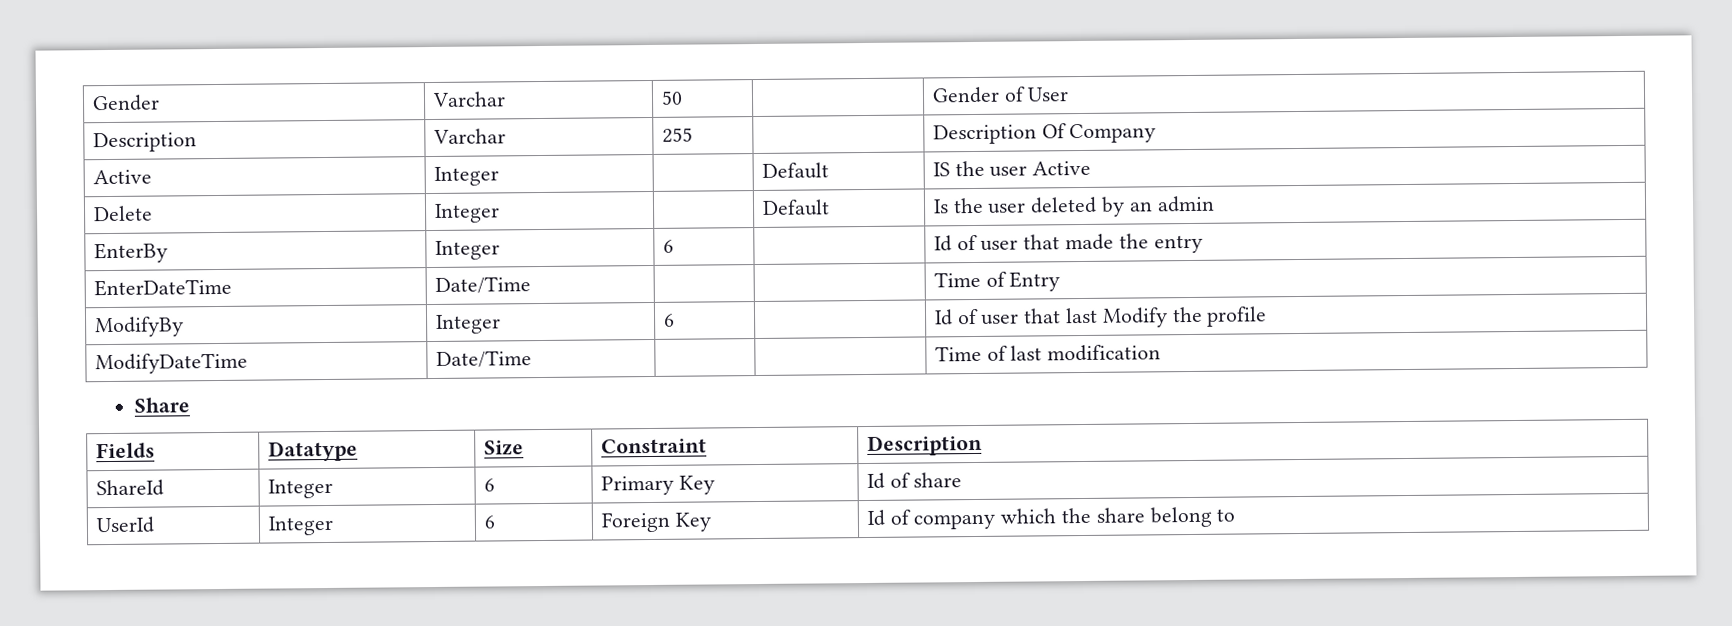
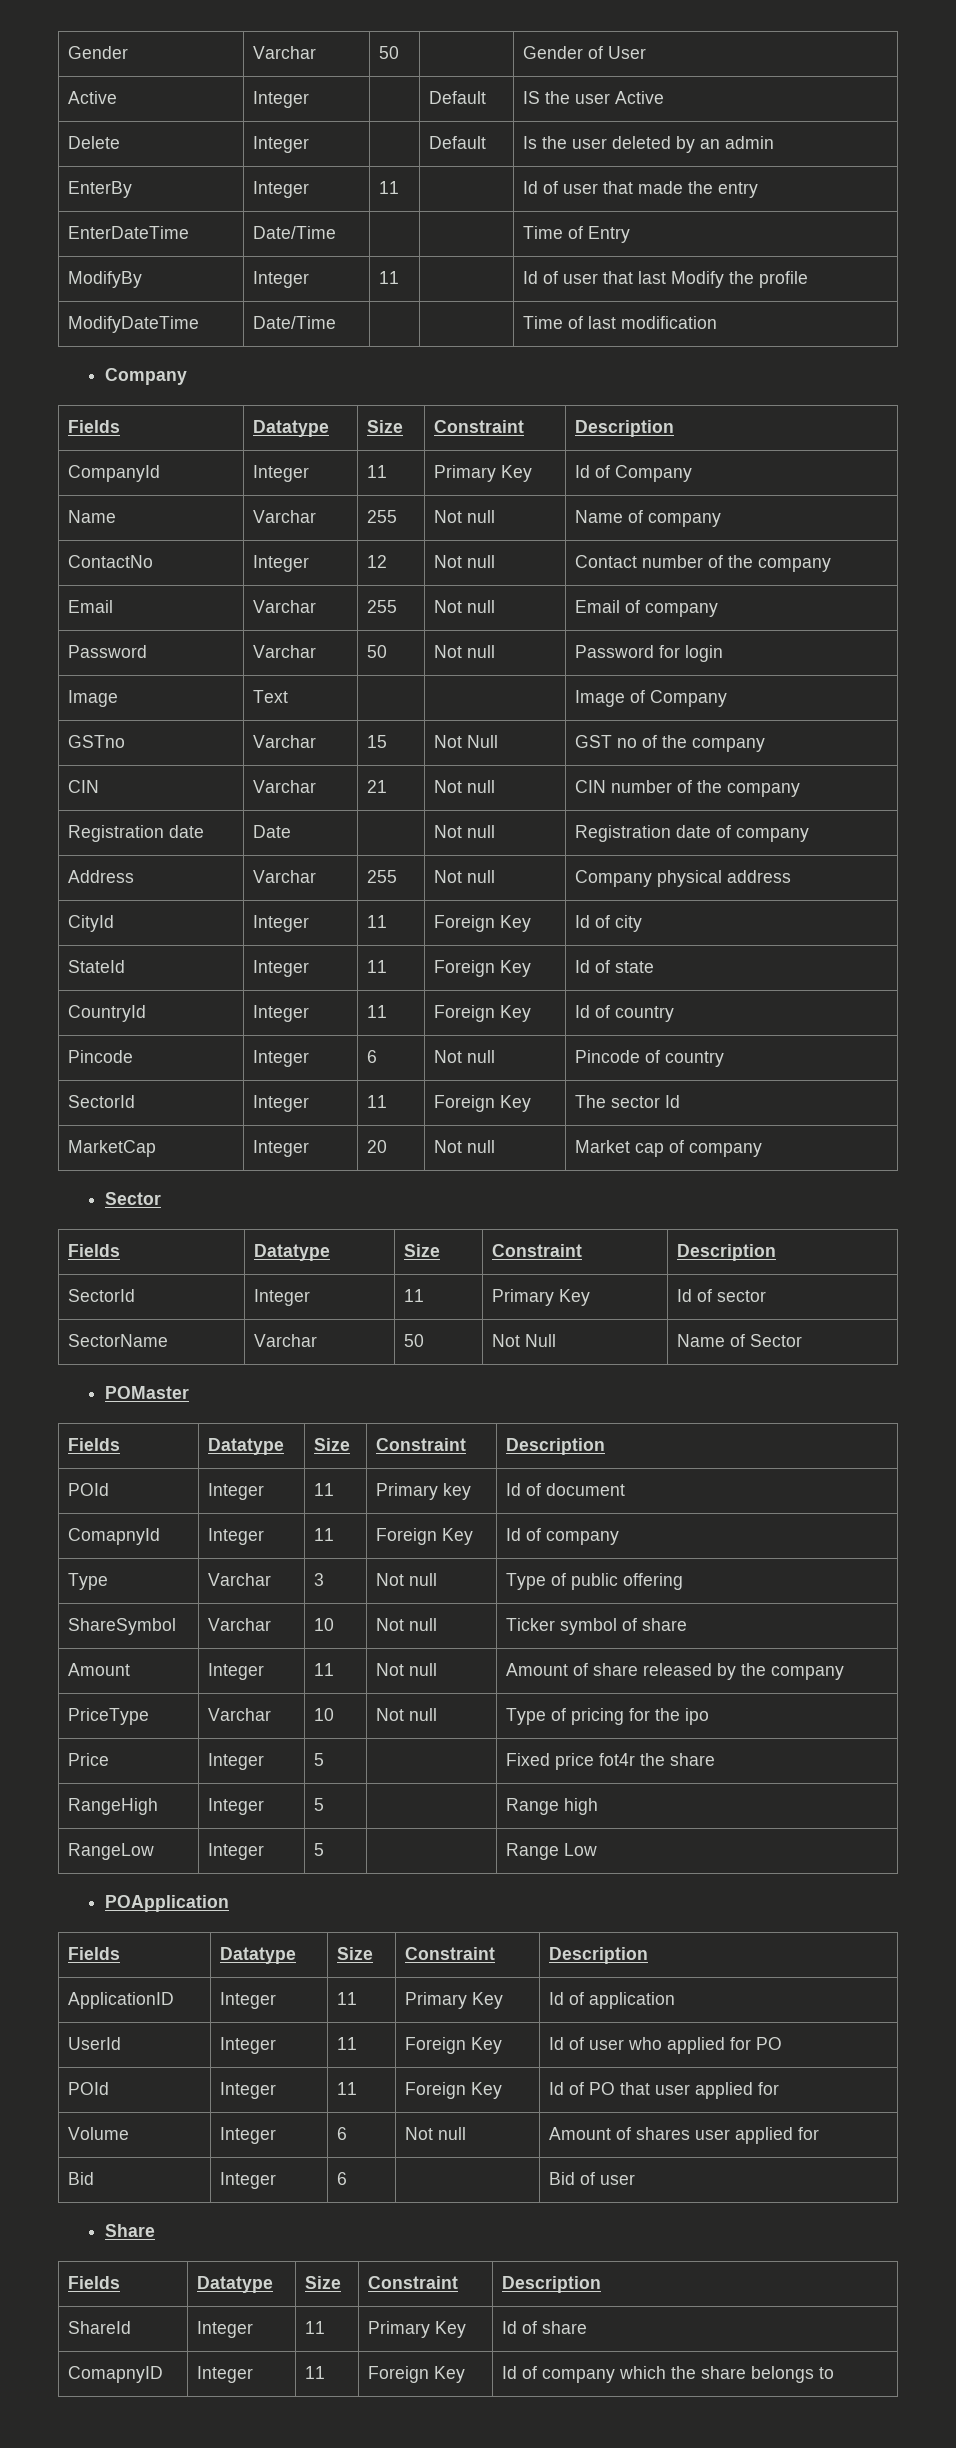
- Description | Varchar | 255 | | Description Of Company
- EnterBy | Integer | 6 | | Id of user that made the entry
+ EnterBy | Integer | 11 | | Id of user that made the entry
- ModifyBy | Integer | 6 | | Id of user that last Modify the profile
+ ModifyBy | Integer | 11 | | Id of user that last Modify the profile
  ModifyDateTime | Date/Time | | | Time of last modification
+ Company
+ Fields | Datatype | Size | Constraint | Description
+ CompanyId | Integer | 11 | Primary Key | Id of Company
+ Name | Varchar | 255 | Not null | Name of company
+ ContactNo | Integer | 12 | Not null | Contact number of the company
+ Email | Varchar | 255 | Not null | Email of company
+ Password | Varchar | 50 | Not null | Password for login
+ Image | Text | | | Image of Company
+ GSTno | Varchar | 15 | Not Null | GST no of the company
+ CIN | Varchar | 21 | Not null | CIN number of the company
+ Registration date | Date | | Not null | Registration date of company
+ Address | Varchar | 255 | Not null | Company physical address
+ CityId | Integer | 11 | Foreign Key | Id of city
+ StateId | Integer | 11 | Foreign Key | Id of state
+ CountryId | Integer | 11 | Foreign Key | Id of country
+ Pincode | Integer | 6 | Not null | Pincode of country
+ SectorId | Integer | 11 | Foreign Key | The sector Id
+ MarketCap | Integer | 20 | Not null | Market cap of company
+ Sector
+ Fields | Datatype | Size | Constraint | Description
+ SectorId | Integer | 11 | Primary Key | Id of sector
+ SectorName | Varchar | 50 | Not Null | Name of Sector
+ POMaster
+ Fields | Datatype | Size | Constraint | Description
+ POId | Integer | 11 | Primary key | Id of document
+ ComapnyId | Integer | 11 | Foreign Key | Id of company
+ Type | Varchar | 3 | Not null | Type of public offering
+ ShareSymbol | Varchar | 10 | Not null | Ticker symbol of share
+ Amount | Integer | 11 | Not null | Amount of share released by the company
+ PriceType | Varchar | 10 | Not null | Type of pricing for the ipo
+ Price | Integer | 5 | | Fixed price fot4r the share
+ RangeHigh | Integer | 5 | | Range high
+ RangeLow | Integer | 5 | | Range Low
+ POApplication
+ Fields | Datatype | Size | Constraint | Description
+ ApplicationID | Integer | 11 | Primary Key | Id of application
+ UserId | Integer | 11 | Foreign Key | Id of user who applied for PO
+ POId | Integer | 11 | Foreign Key | Id of PO that user applied for
+ Volume | Integer | 6 | Not null | Amount of shares user applied for
+ Bid | Integer | 6 | | Bid of user
- ShareId | Integer | 6 | Primary Key | Id of share
+ ShareId | Integer | 11 | Primary Key | Id of share
- UserId | Integer | 6 | Foreign Key | Id of company which the share belong to
+ ComapnyID | Integer | 11 | Foreign Key | Id of company which the share belongs to

